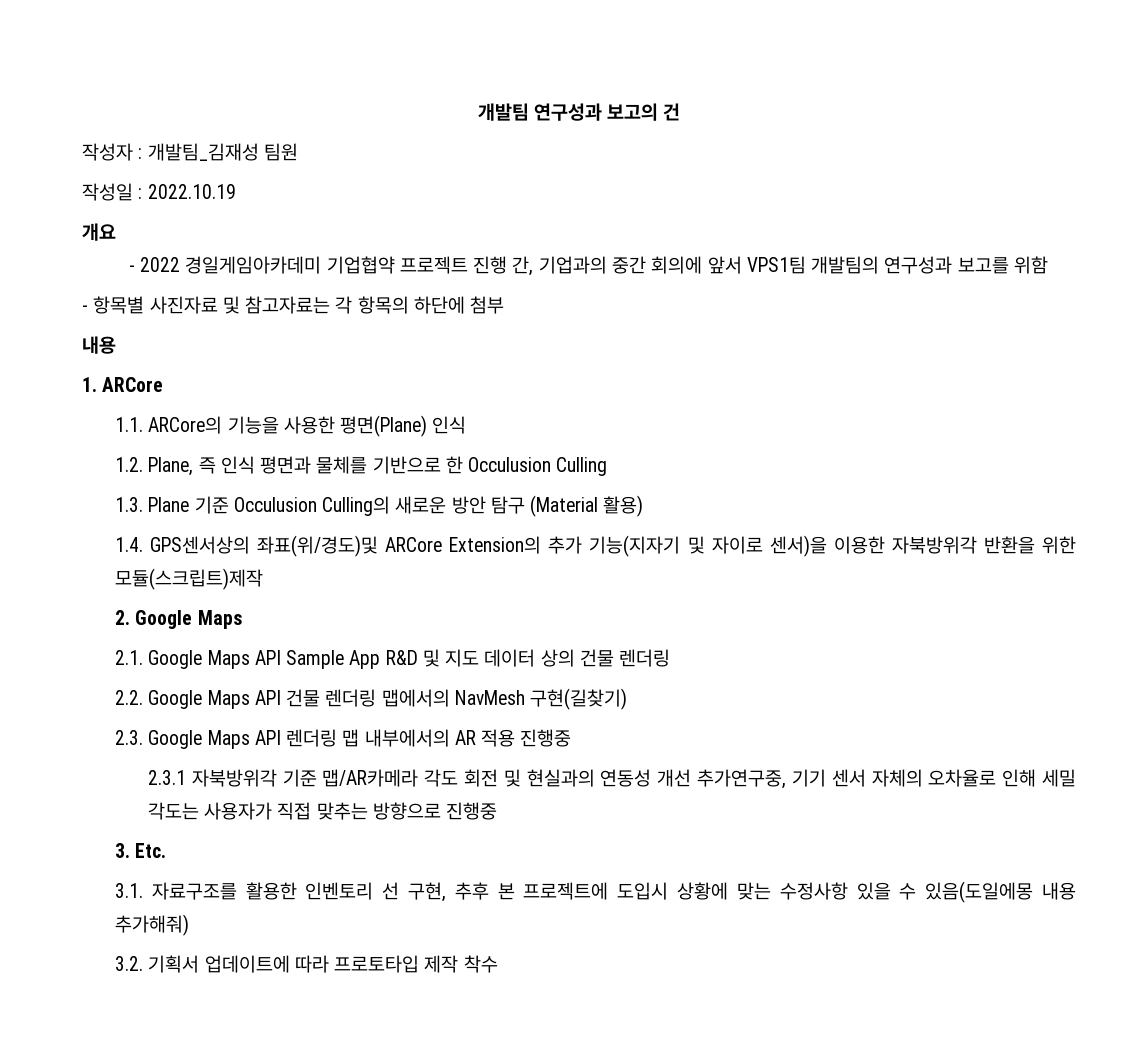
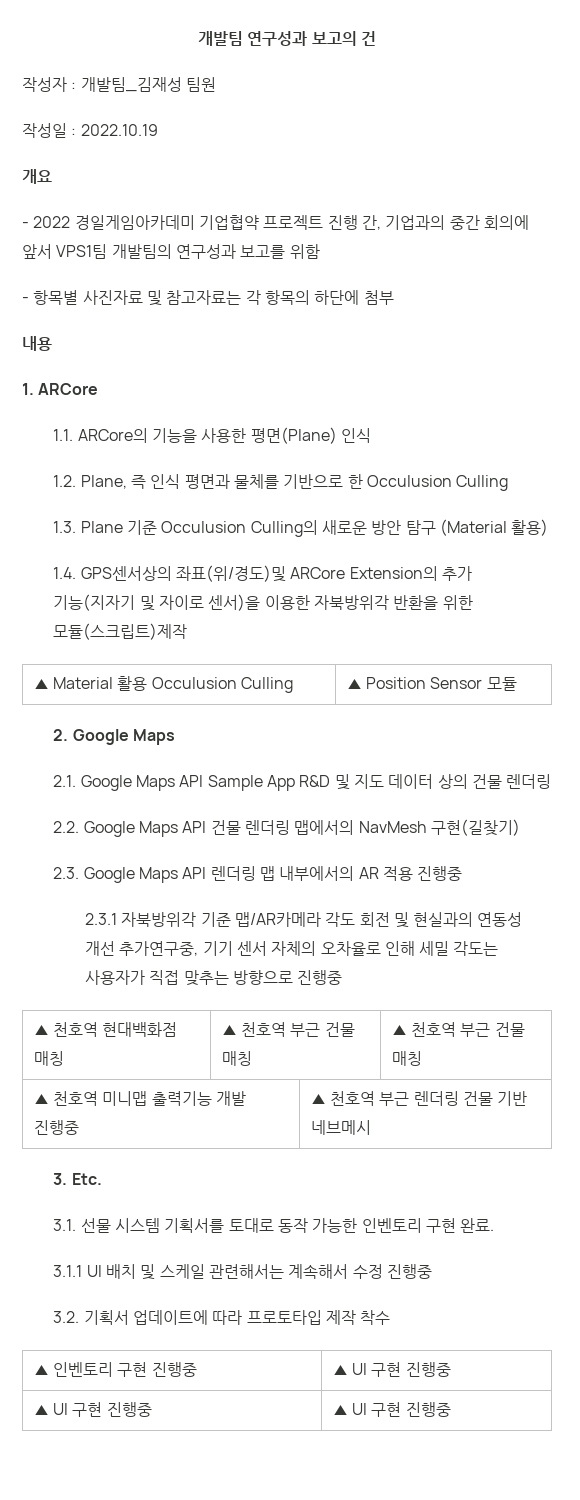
+ ▲ Material 활용 Occulusion Culling | ▲ Position Sensor 모듈
+ ▲ 천호역 현대백화점 매칭 | ▲ 천호역 부근 건물 매칭 | ▲ 천호역 부근 건물 매칭
+ ▲ 천호역 미니맵 출력기능 개발 진행중 | ▲ 천호역 부근 렌더링 건물 기반 네브메시
  3. Etc.
- 3.1. 자료구조를 활용한 인벤토리 선 구현, 추후 본 프로젝트에 도입시 상황에 맞는 수정사항 있을 수 있음(도일에몽 내용 추가해줘)
+ 3.1. 선물 시스템 기획서를 토대로 동작 가능한 인벤토리 구현 완료.
+ 3.1.1 UI 배치 및 스케일 관련해서는 계속해서 수정 진행중
+ ▲ 인벤토리 구현 진행중 | ▲ UI 구현 진행중
+ ▲ UI 구현 진행중 | ▲ UI 구현 진행중

